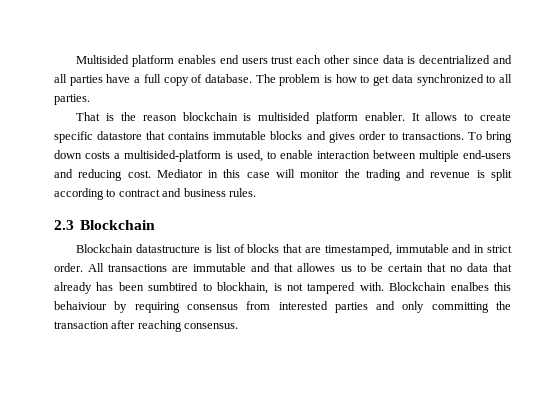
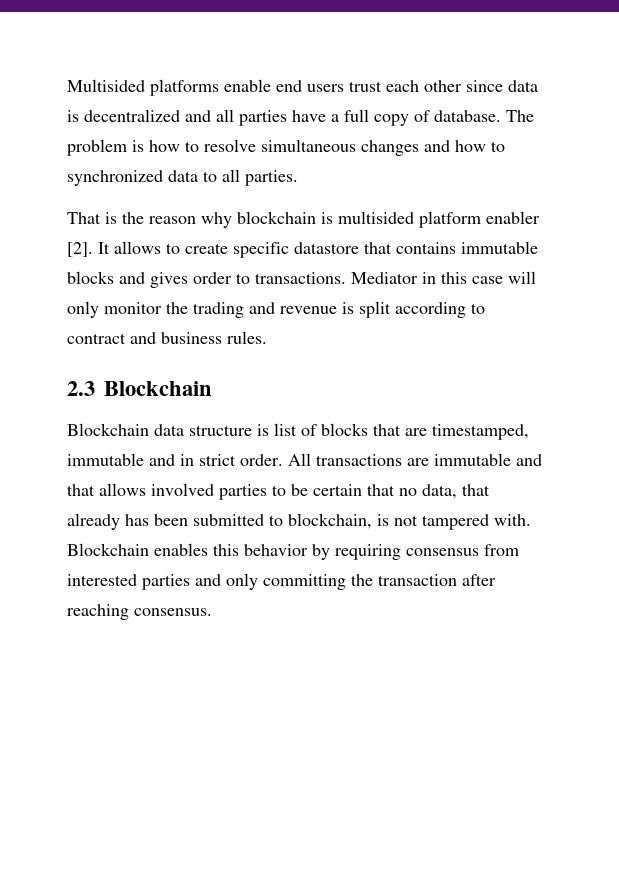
- Multisided platform enables end users trust each other since data is decentrialized and all parties have a full copy of database.
+ Multisided platforms enable end users trust each other since data is decentralized and all parties have a full copy of database.
- The problem is how to get data synchronized to all parties.
+ The problem is how to resolve simultaneous changes and how to synchronized data to all parties.
- That is the reason blockchain is multisided platform enabler.
+ That is the reason why blockchain is multisided platform enabler [2].
- To bring down costs a multisided-platform is used, to enable interaction between multiple end-users and reducing cost.
- Mediator in this case will monitor the trading and revenue is split according to contract and business rules.
+ Mediator in this case will only monitor the trading and revenue is split according to contract and business rules.
- Blockchain datastructure is list of blocks that are timestamped, immutable and in strict order.
+ Blockchain data structure is list of blocks that are timestamped, immutable and in strict order.
- All transactions are immutable and that allowes us to be certain that no data that already has been sumbtired to blockhain, is not tampered with.
+ All transactions are immutable and that allows involved parties to be certain that no data, that already has been submitted to blockchain, is not tampered with.
- Blockchain enalbes this behaiviour by requiring consensus from interested parties and only committing the transaction after reaching consensus.
+ Blockchain enables this behavior by requiring consensus from interested parties and only committing the transaction after reaching consensus.

